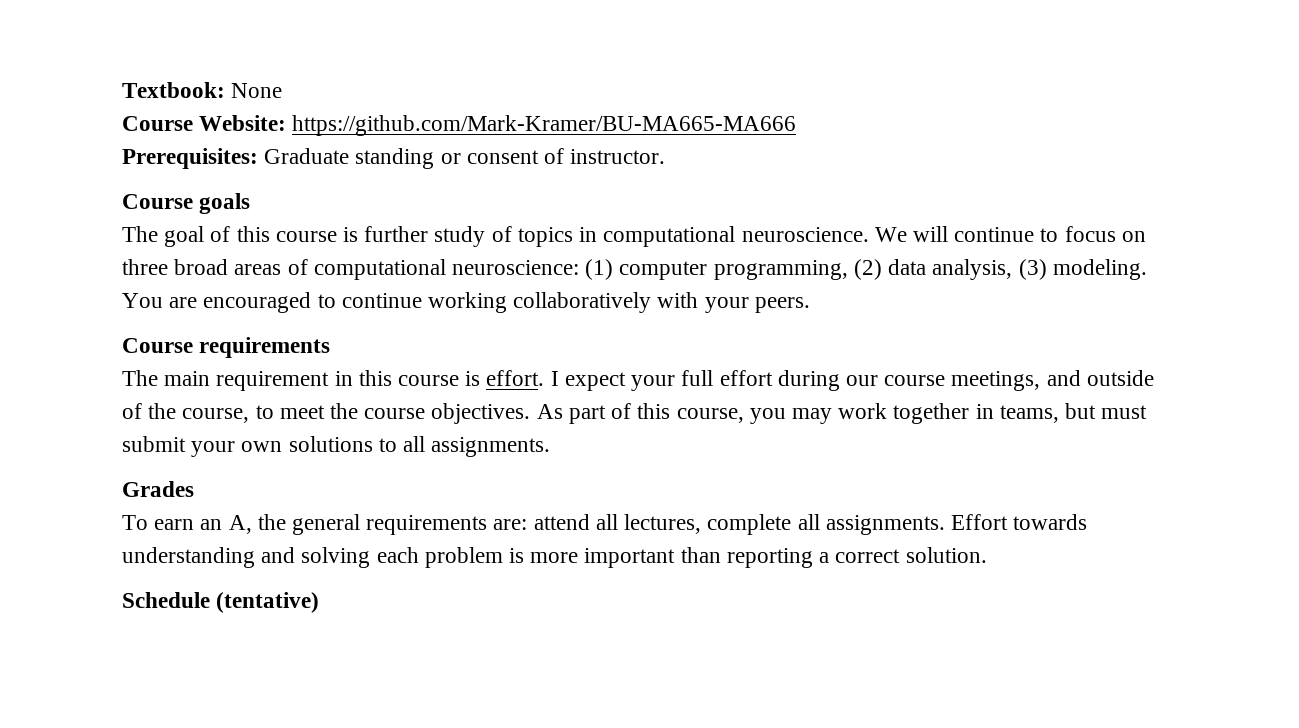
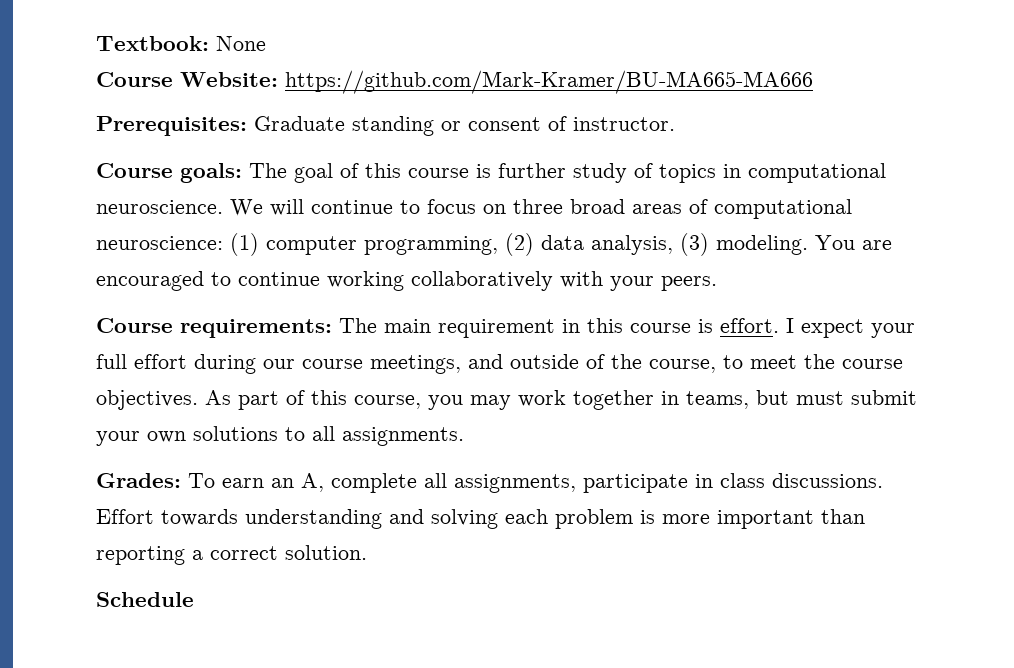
- Course goals
- The goal of this course is further study of topics in computational neuroscience.
+ Course goals: The goal of this course is further study of topics in computational neuroscience.
- Course requirements
- The main requirement in this course is effort.
+ Course requirements: The main requirement in this course is effort.
- Grades
- To earn an A, the general requirements are: attend all lectures, complete all assignments.
+ Grades: To earn an A, complete all assignments, participate in class discussions.
- Schedule (tentative)
+ Schedule

